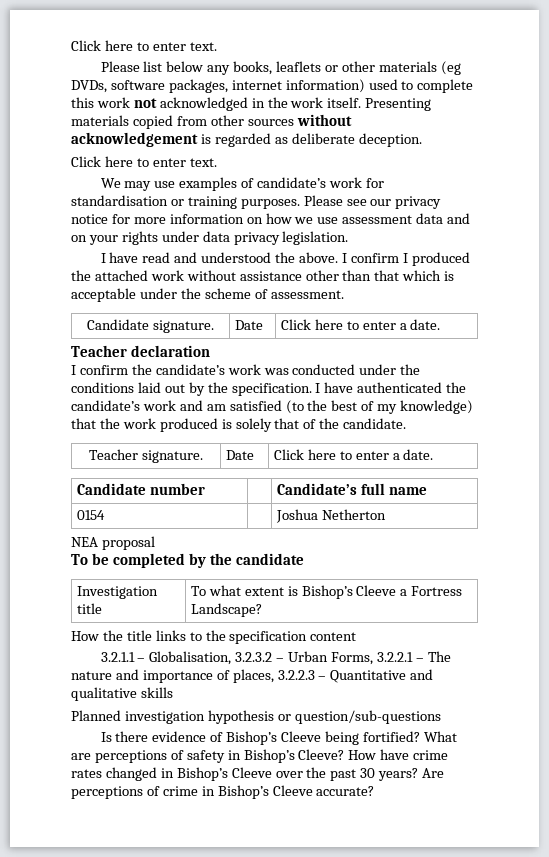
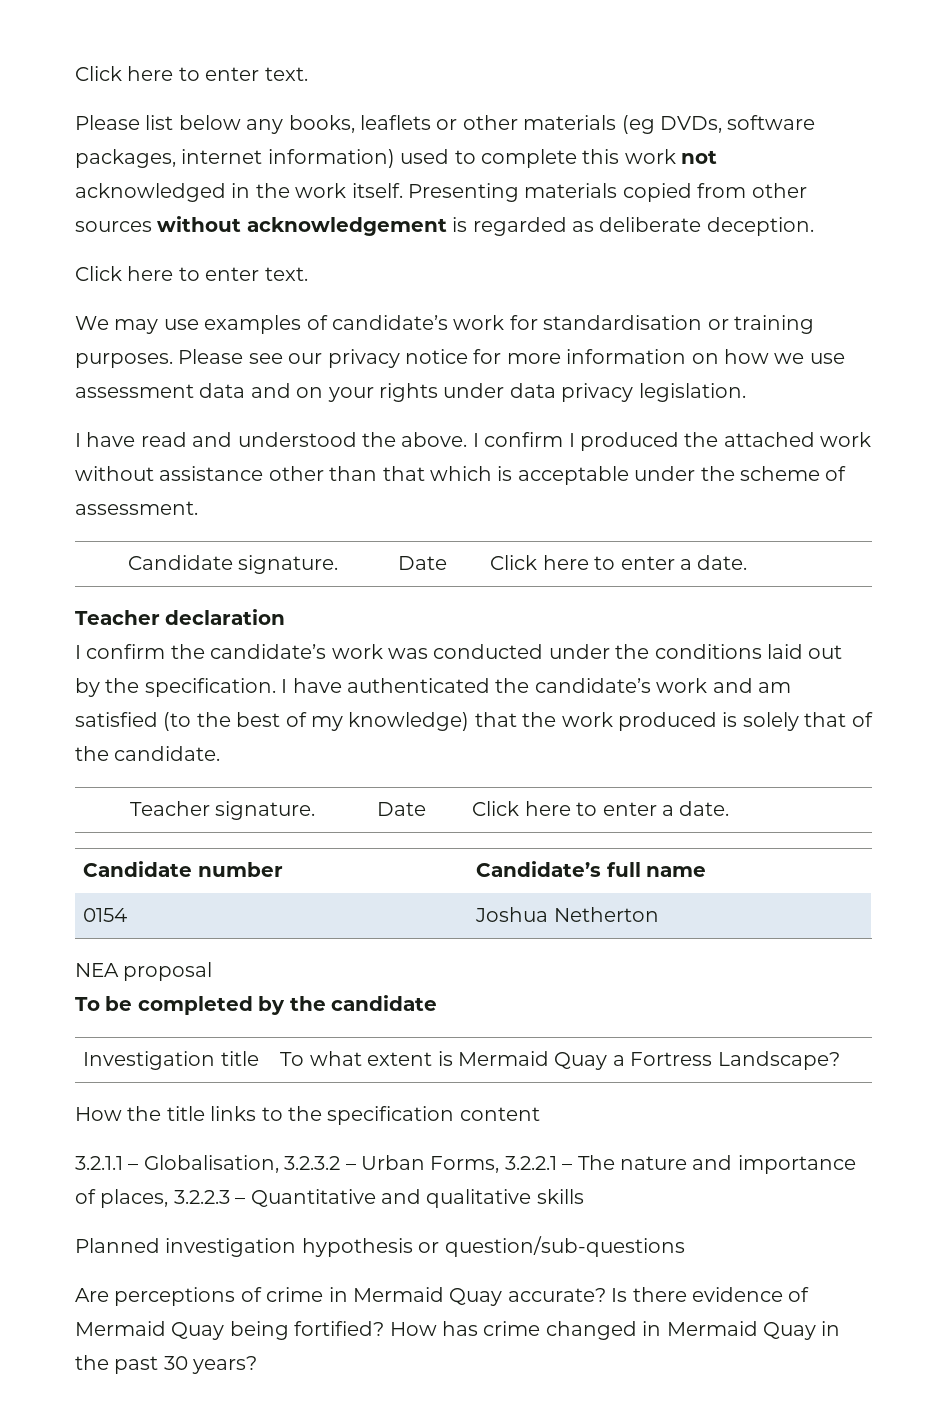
- Investigation title | To what extent is Bishop’s Cleeve a Fortress Landscape?
+ Investigation title | To what extent is Mermaid Quay a Fortress Landscape?
- Is there evidence of Bishop’s Cleeve being fortified? What are perceptions of safety in Bishop’s Cleeve? How have crime rates changed in Bishop’s Cleeve over the past 30 years? Are perceptions of crime in Bishop’s Cleeve accurate?
+ Are perceptions of crime in Mermaid Quay accurate? Is there evidence of Mermaid Quay being fortified? How has crime changed in Mermaid Quay in the past 30 years?

